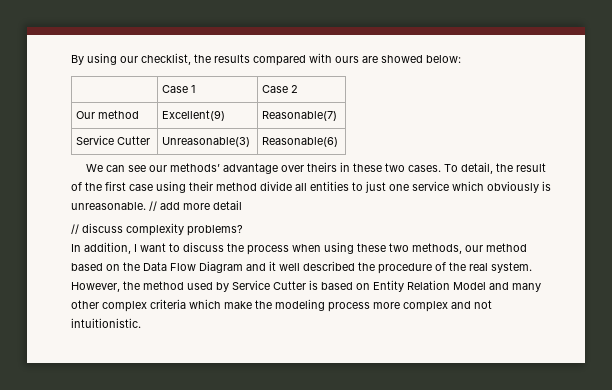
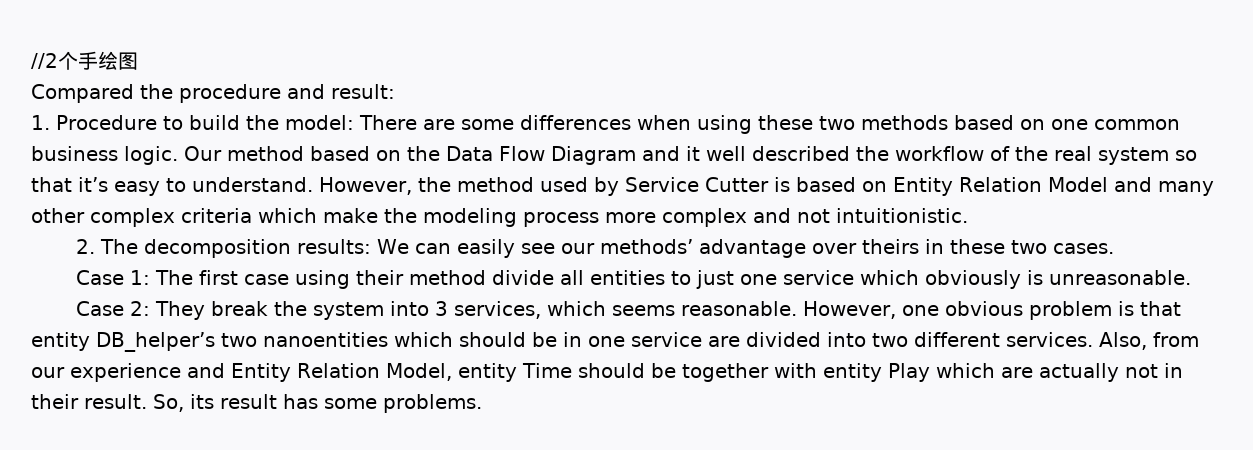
- By using our checklist, the results compared with ours are showed below:
- | Case 1 | Case 2
- Our method | Excellent(9) | Reasonable(7)
- Service Cutter | Unreasonable(3) | Reasonable(6)
- We can see our methods’ advantage over theirs in these two cases. To detail, the result of the first case using their method divide all entities to just one service which obviously is unreasonable. // add more detail
- // discuss complexity problems?
- In addition, I want to discuss the process when using these two methods, our method based on the Data Flow Diagram and it well described the procedure of the real system.
+ //2个手绘图
+ Compared the procedure and result:
+ 1. Procedure to build the model: There are some differences when using these two methods based on one common business logic. Our method based on the Data Flow Diagram and it well described the workflow of the real system so that it’s easy to understand.
+ 2. The decomposition results: We can easily see our methods’ advantage over theirs in these two cases.
+ Case 1: The first case using their method divide all entities to just one service which obviously is unreasonable.
+ Case 2: They break the system into 3 services, which seems reasonable. However, one obvious problem is that entity DB_helper’s two nanoentities which should be in one service are divided into two different services. Also, from our experience and Entity Relation Model, entity Time should be together with entity Play which are actually not in their result. So, its result has some problems.

